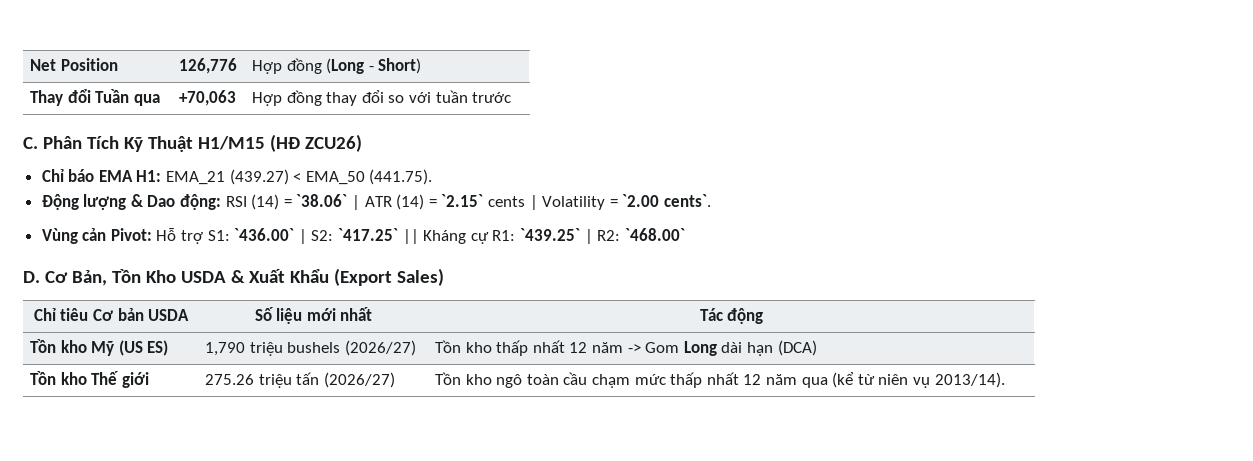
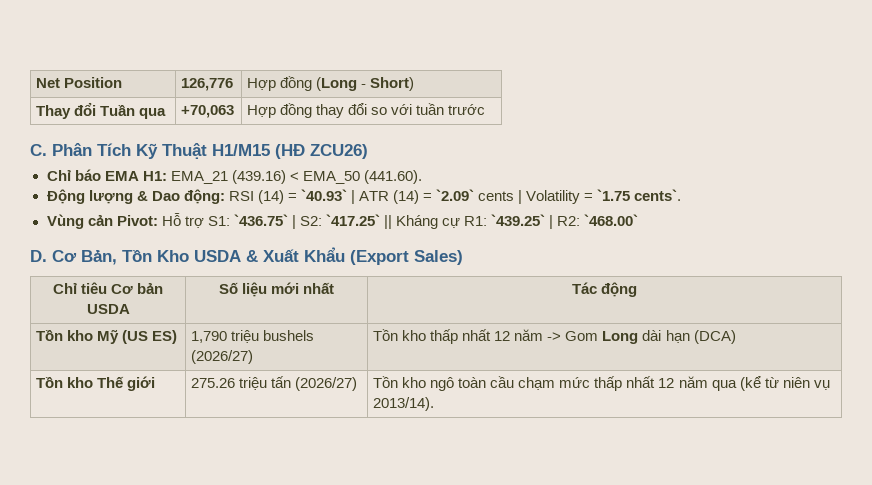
- Chỉ báo EMA H1: EMA_21 (439.27) < EMA_50 (441.75).
+ Chỉ báo EMA H1: EMA_21 (439.16) < EMA_50 (441.60).
- Động lượng & Dao động: RSI (14) = `38.06` | ATR (14) = `2.15` cents | Volatility = `2.00 cents`.
+ Động lượng & Dao động: RSI (14) = `40.93` | ATR (14) = `2.09` cents | Volatility = `1.75 cents`.
- Vùng cản Pivot: Hỗ trợ S1: `436.00` | S2: `417.25` || Kháng cự R1: `439.25` | R2: `468.00`
+ Vùng cản Pivot: Hỗ trợ S1: `436.75` | S2: `417.25` || Kháng cự R1: `439.25` | R2: `468.00`

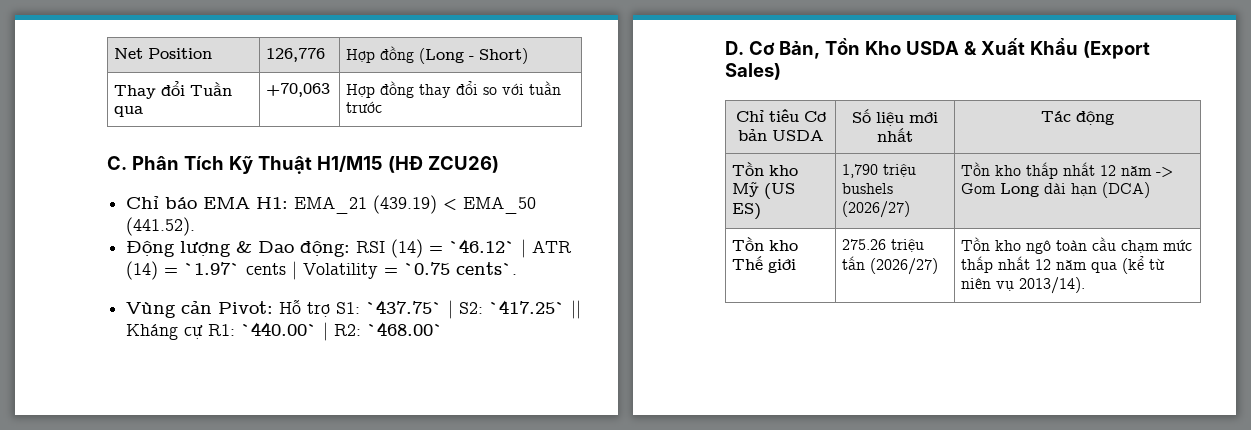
- Chỉ báo EMA H1: EMA_21 (439.16) < EMA_50 (441.60).
+ Chỉ báo EMA H1: EMA_21 (439.19) < EMA_50 (441.52).
- Động lượng & Dao động: RSI (14) = `40.93` | ATR (14) = `2.09` cents | Volatility = `1.75 cents`.
+ Động lượng & Dao động: RSI (14) = `46.12` | ATR (14) = `1.97` cents | Volatility = `0.75 cents`.
- Vùng cản Pivot: Hỗ trợ S1: `436.75` | S2: `417.25` || Kháng cự R1: `439.25` | R2: `468.00`
+ Vùng cản Pivot: Hỗ trợ S1: `437.75` | S2: `417.25` || Kháng cự R1: `440.00` | R2: `468.00`

